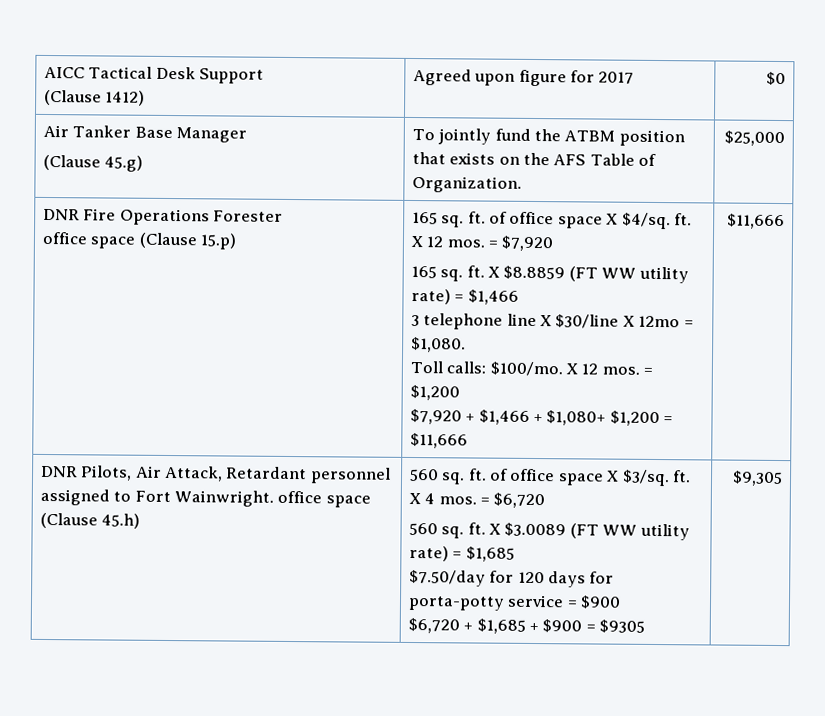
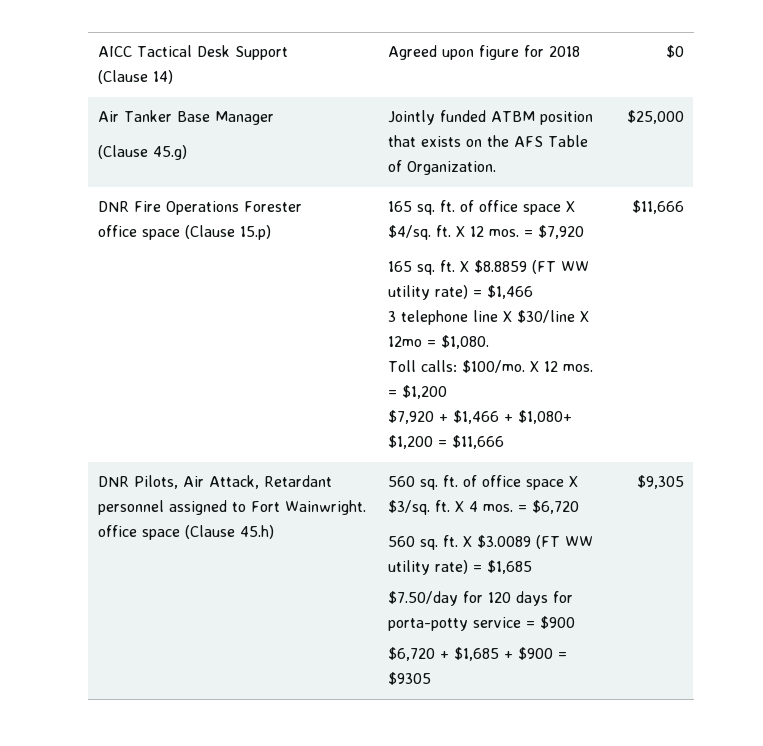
  AICC Tactical Desk Support
- (Clause 1412) | Agreed upon figure for 2017 | $0
+ (Clause 14) | Agreed upon figure for 2018 | $0
  Air Tanker Base Manager
- (Clause 45.g) | To jointly fund the ATBM position that exists on the AFS Table of Organization. | $25,000
+ (Clause 45.g) | Jointly funded ATBM position that exists on the AFS Table of Organization. | $25,000

